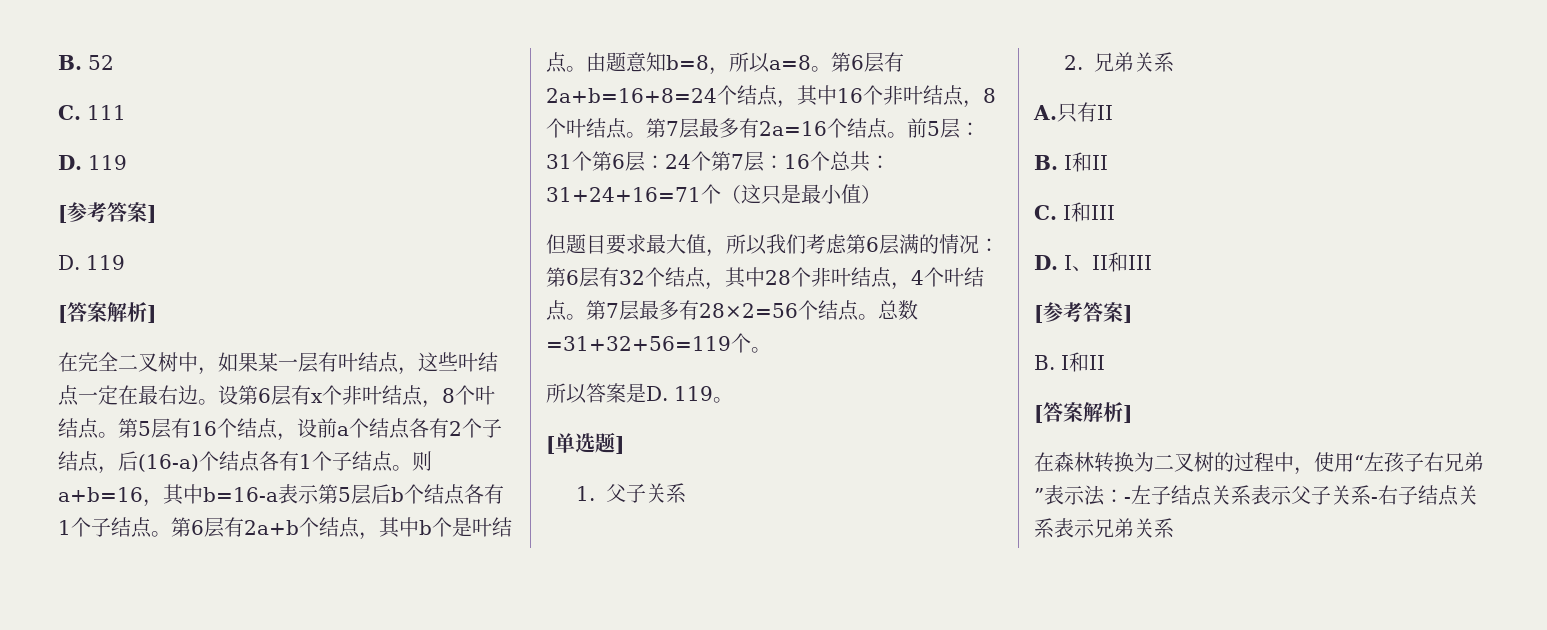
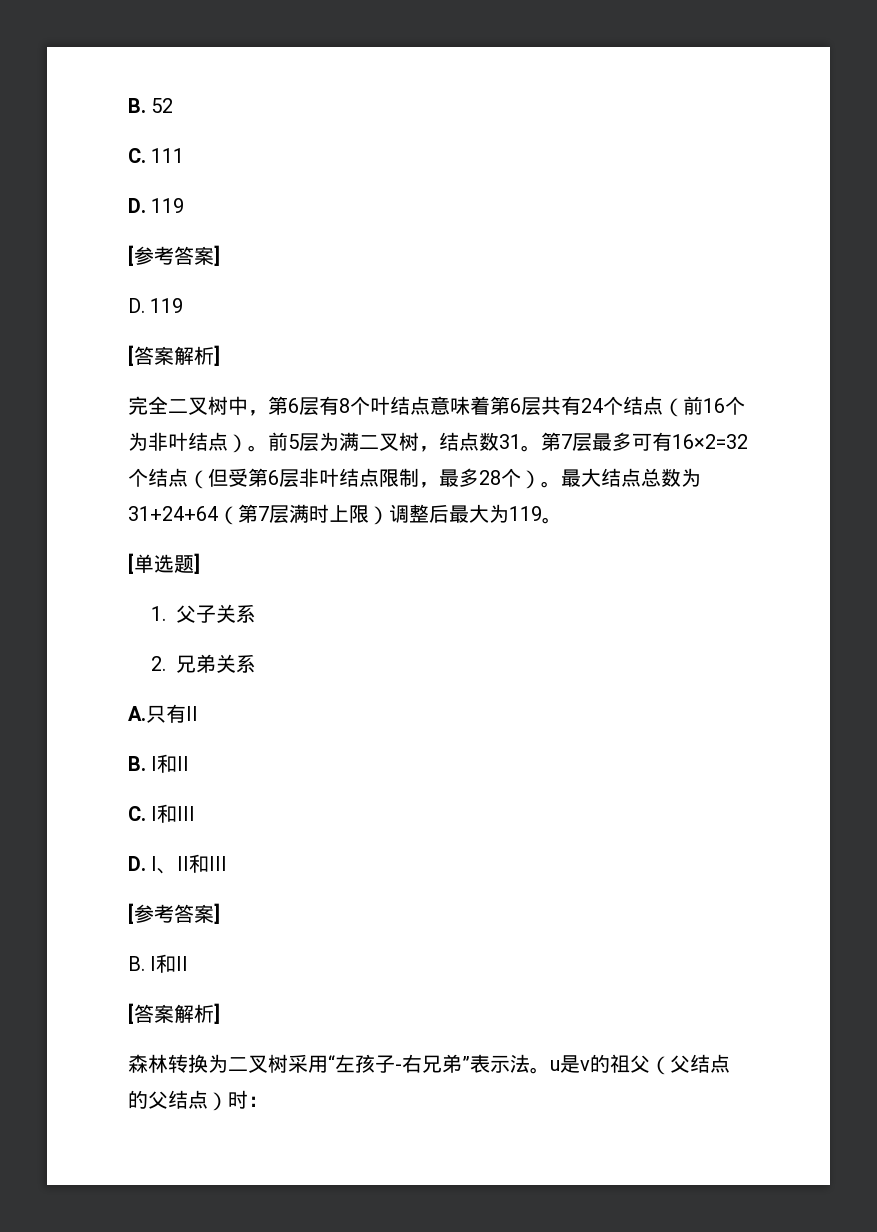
- 在完全二叉树中，如果某一层有叶结点，这些叶结点一定在最右边。设第6层有x个非叶结点，8个叶结点。第5层有16个结点，设前a个结点各有2个子结点，后(16-a)个结点各有1个子结点。则a+b=16，其中b=16-a表示第5层后b个结点各有1个子结点。第6层有2a+b个结点，其中b个是叶结点。由题意知b=8，所以a=8。第6层有2a+b=16+8=24个结点，其中16个非叶结点，8个叶结点。第7层最多有2a=16个结点。前5层：31个第6层：24个第7层：16个总共：31+24+16=71个（这只是最小值）
- 但题目要求最大值，所以我们考虑第6层满的情况：第6层有32个结点，其中28个非叶结点，4个叶结点。第7层最多有28×2=56个结点。总数=31+32+56=119个。
- 所以答案是D. 119。
+ 完全二叉树中，第6层有8个叶结点意味着第6层共有24个结点（前16个为非叶结点）。前5层为满二叉树，结点数31。第7层最多可有16×2=32个结点（但受第6层非叶结点限制，最多28个）。最大结点总数为31+24+64（第7层满时上限）调整后最大为119。
- 在森林转换为二叉树的过程中，使用“左孩子右兄弟”表示法：-左子结点关系表示父子关系-右子结点关系表示兄弟关系
+ 森林转换为二叉树采用“左孩子-右兄弟”表示法。u是v的祖父（父结点的父结点）时：

